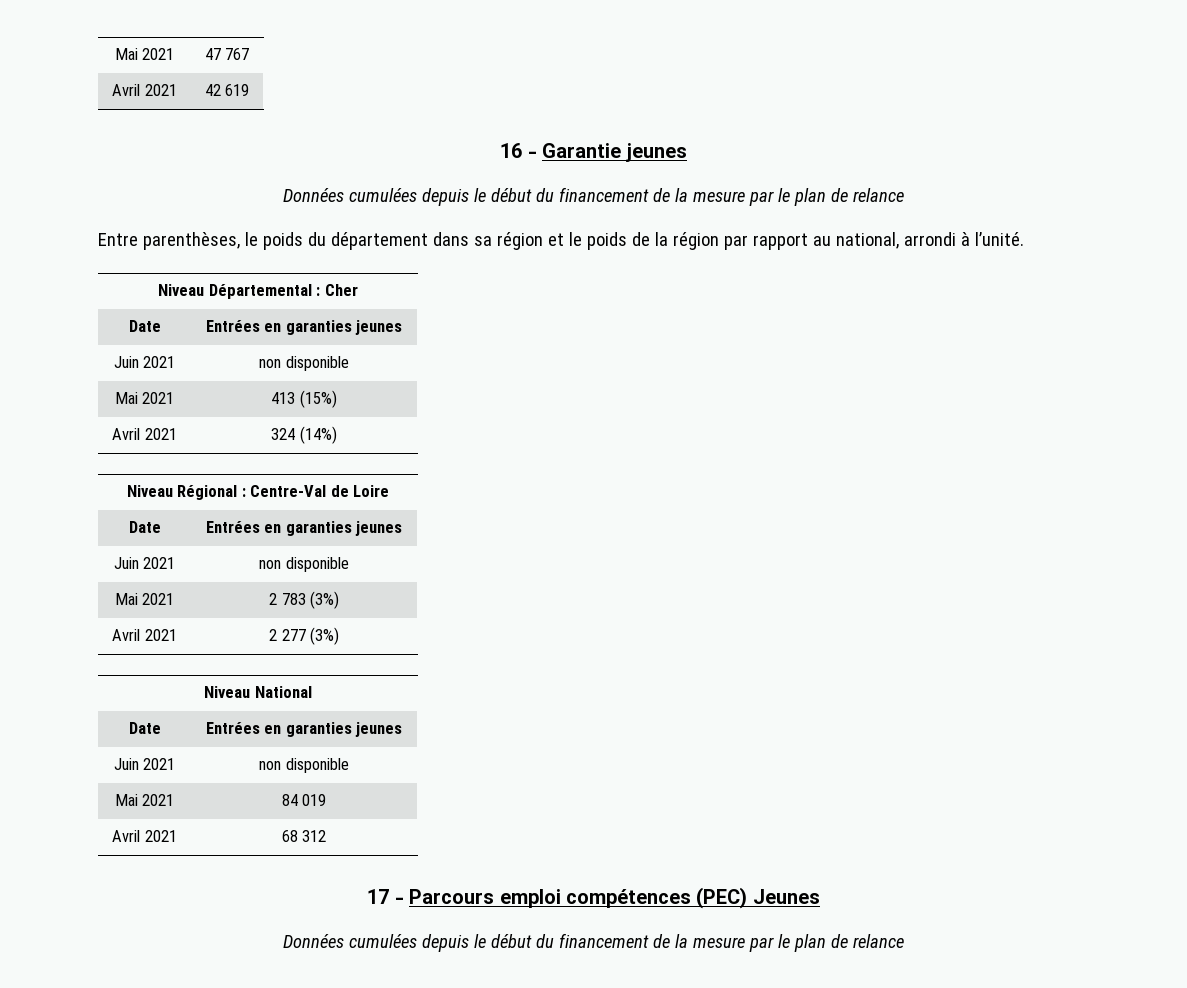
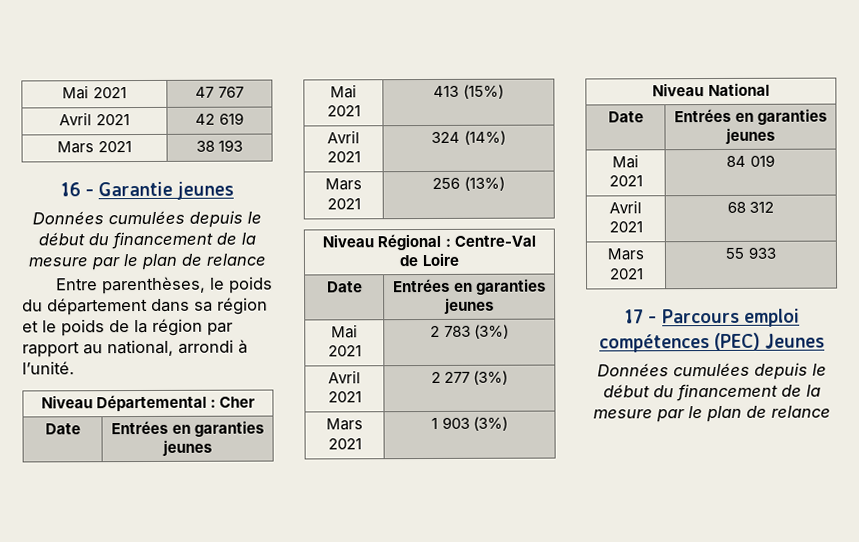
+ Mars 2021 | 38 193
  Niveau Départemental : Cher
  Date | Entrées en garanties jeunes
- Juin 2021 | non disponible
+ Mars 2021 | 256 (13%)
  Niveau Régional : Centre-Val de Loire
  Date | Entrées en garanties jeunes
- Juin 2021 | non disponible
+ Mars 2021 | 1 903 (3%)
  Niveau National
  Date | Entrées en garanties jeunes
- Juin 2021 | non disponible
+ Mars 2021 | 55 933

